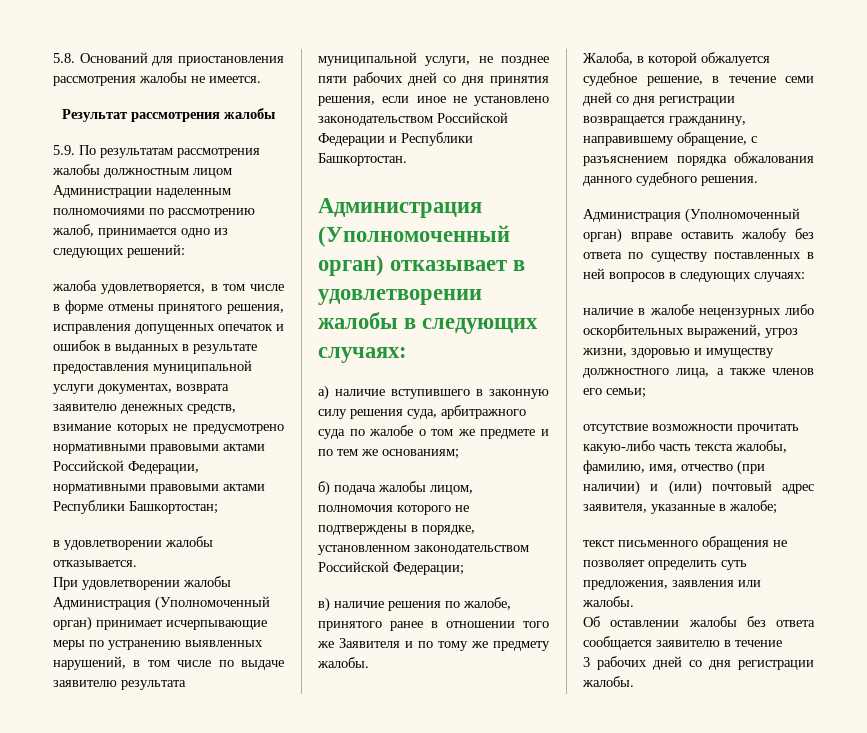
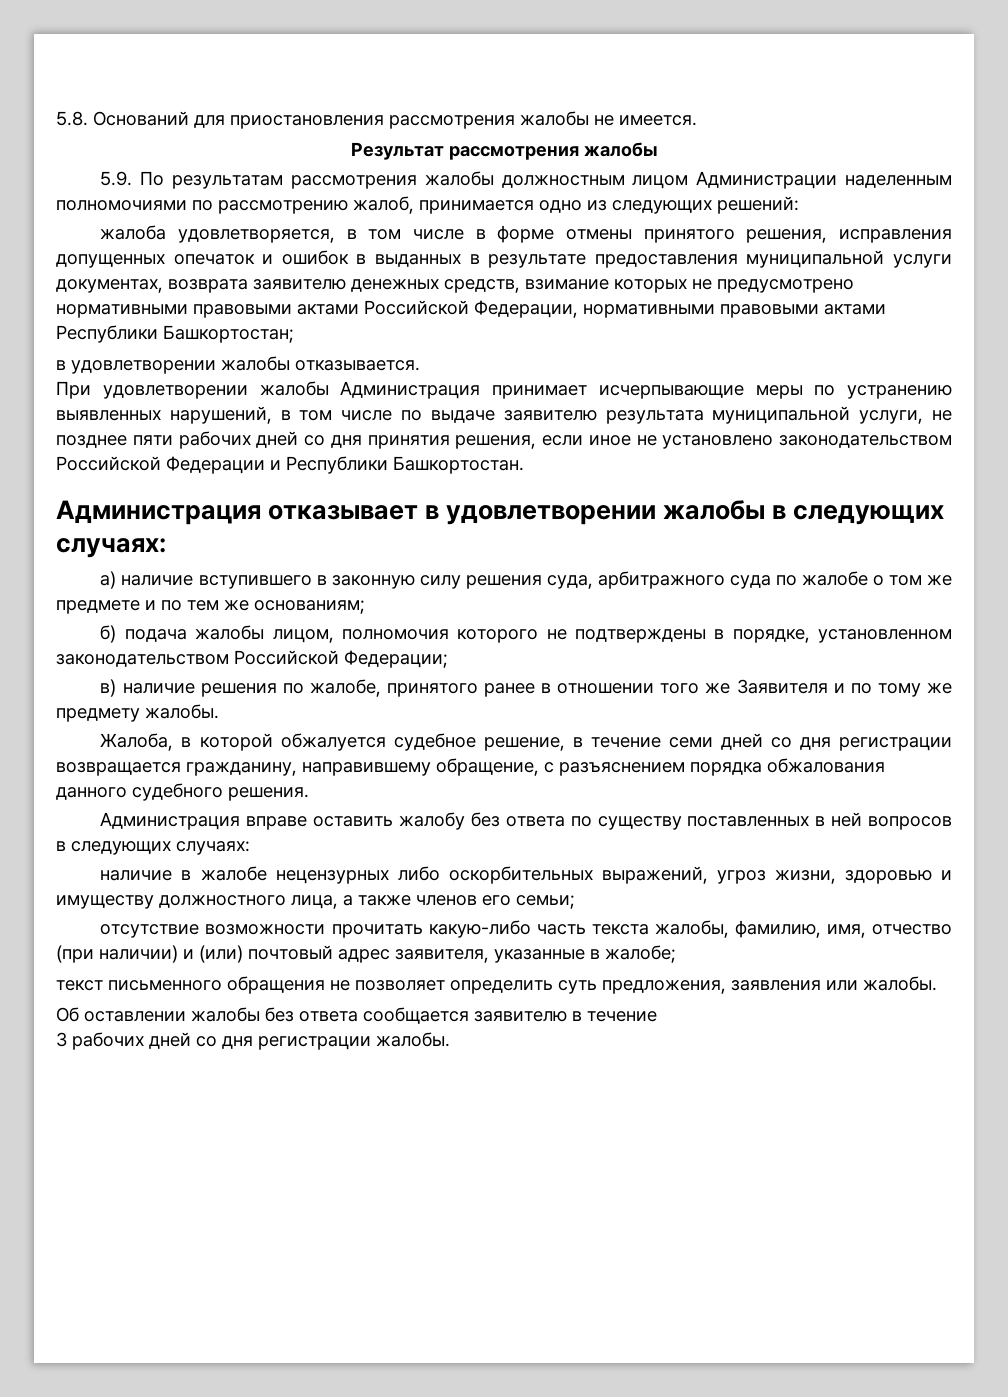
- При удовлетворении жалобы Администрация (Уполномоченный орган) принимает исчерпывающие меры по устранению выявленных нарушений, в том числе по выдаче заявителю результата муниципальной услуги, не позднее пяти рабочих дней со дня принятия решения, если иное не установлено законодательством Российской Федерации и Республики Башкортостан.
+ При удовлетворении жалобы Администрация принимает исчерпывающие меры по устранению выявленных нарушений, в том числе по выдаче заявителю результата муниципальной услуги, не позднее пяти рабочих дней со дня принятия решения, если иное не установлено законодательством Российской Федерации и Республики Башкортостан.
- Администрация (Уполномоченный орган) отказывает в удовлетворении жалобы в следующих случаях:
+ Администрация отказывает в удовлетворении жалобы в следующих случаях:
- Администрация (Уполномоченный орган) вправе оставить жалобу без ответа по существу поставленных в ней вопросов в следующих случаях:
+ Администрация вправе оставить жалобу без ответа по существу поставленных в ней вопросов в следующих случаях:

